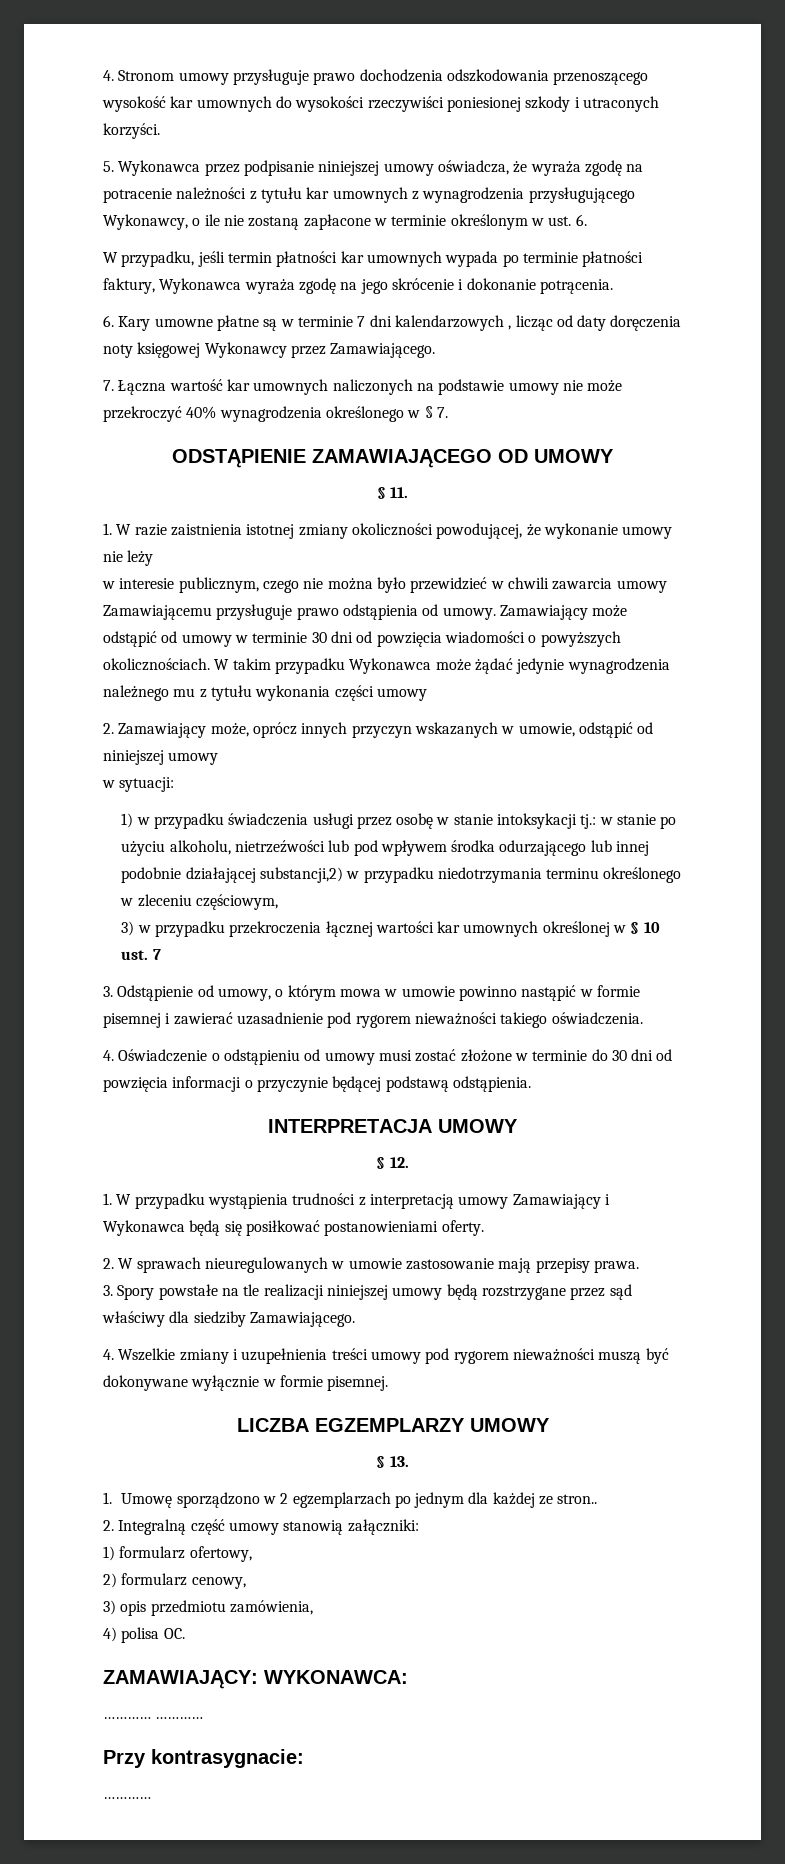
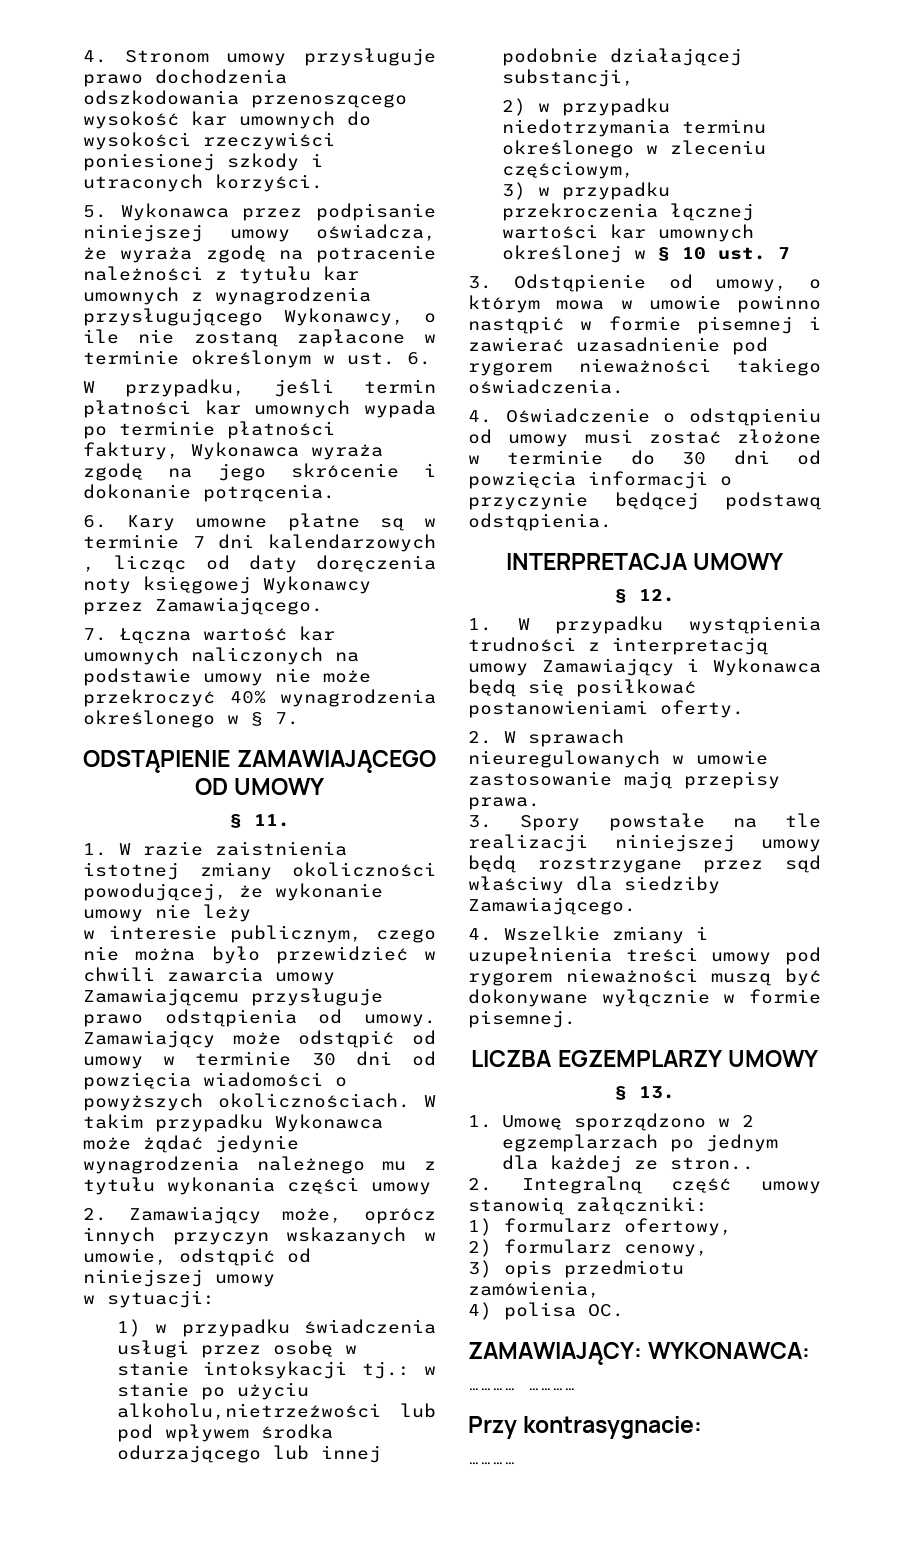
- 1) w przypadku świadczenia usługi przez osobę w stanie intoksykacji tj.: w stanie po użyciu alkoholu, nietrzeźwości lub pod wpływem środka odurzającego lub innej podobnie działającej substancji,2) w przypadku niedotrzymania terminu określonego w zleceniu częściowym,
+ 1) w przypadku świadczenia usługi przez osobę w stanie intoksykacji tj.: w stanie po użyciu alkoholu,nietrzeźwości lub pod wpływem środka odurzającego lub innej podobnie działającej substancji,
+ 2) w przypadku niedotrzymania terminu określonego w zleceniu częściowym,

